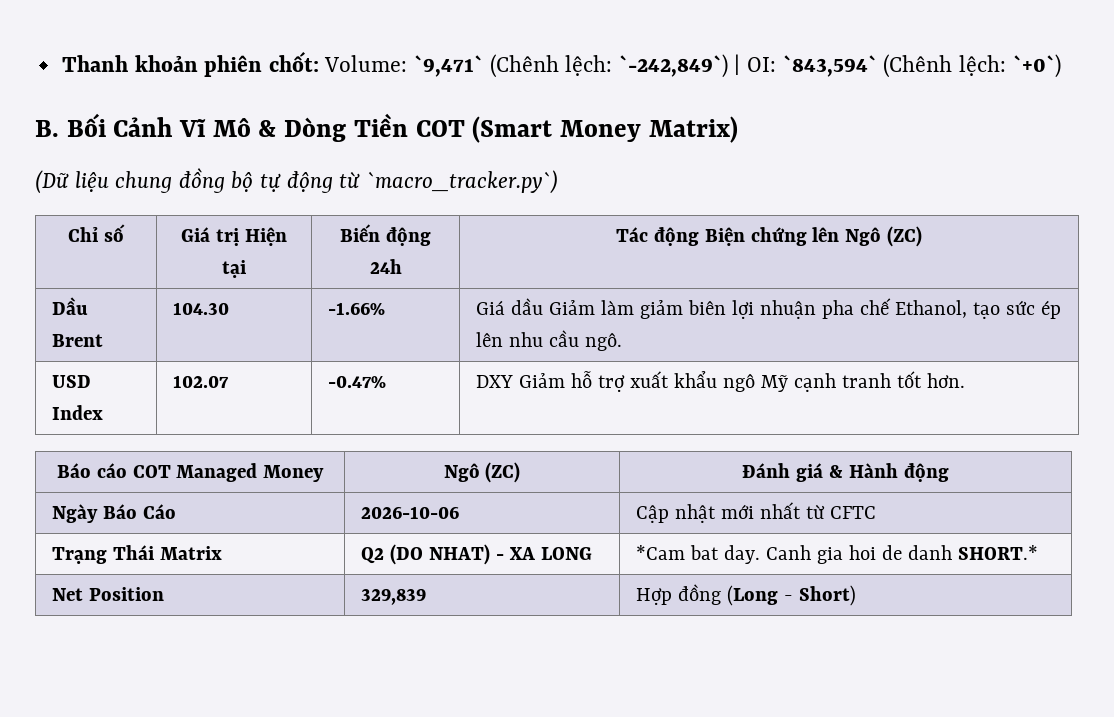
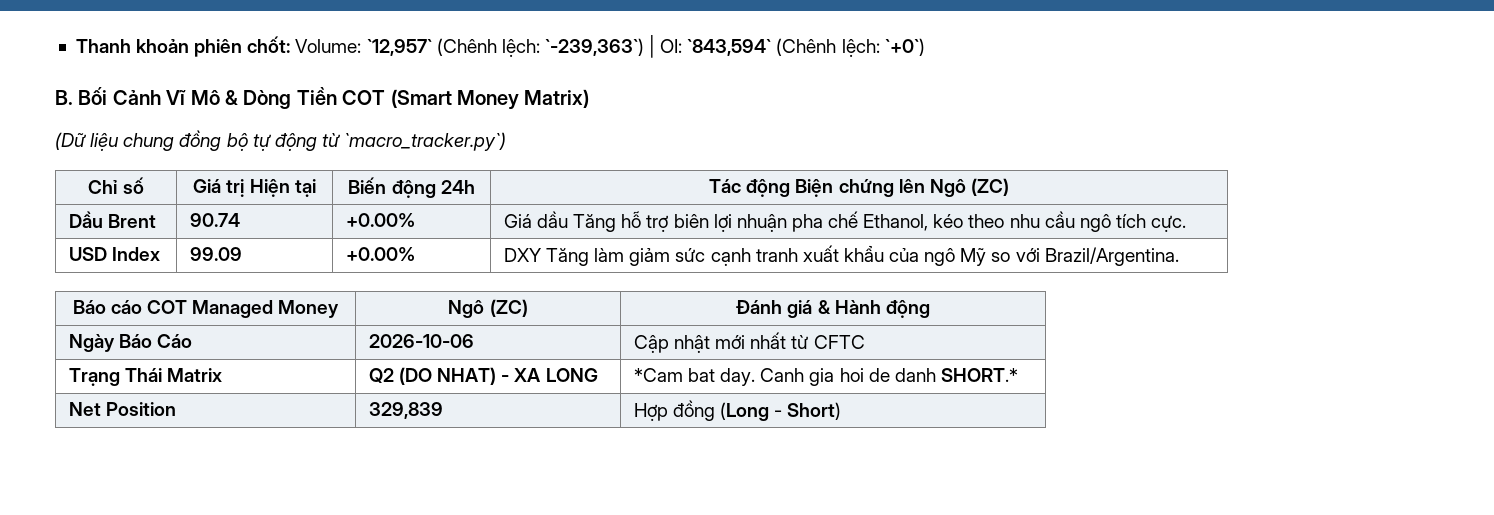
- Thanh khoản phiên chốt: Volume: `9,471` (Chênh lệch: `-242,849`) | OI: `843,594` (Chênh lệch: `+0`)
+ Thanh khoản phiên chốt: Volume: `12,957` (Chênh lệch: `-239,363`) | OI: `843,594` (Chênh lệch: `+0`)
- Dầu Brent | 104.30 | -1.66% | Giá dầu Giảm làm giảm biên lợi nhuận pha chế Ethanol, tạo sức ép lên nhu cầu ngô.
+ Dầu Brent | 90.74 | +0.00% | Giá dầu Tăng hỗ trợ biên lợi nhuận pha chế Ethanol, kéo theo nhu cầu ngô tích cực.
- USD Index | 102.07 | -0.47% | DXY Giảm hỗ trợ xuất khẩu ngô Mỹ cạnh tranh tốt hơn.
+ USD Index | 99.09 | +0.00% | DXY Tăng làm giảm sức cạnh tranh xuất khẩu của ngô Mỹ so với Brazil/Argentina.

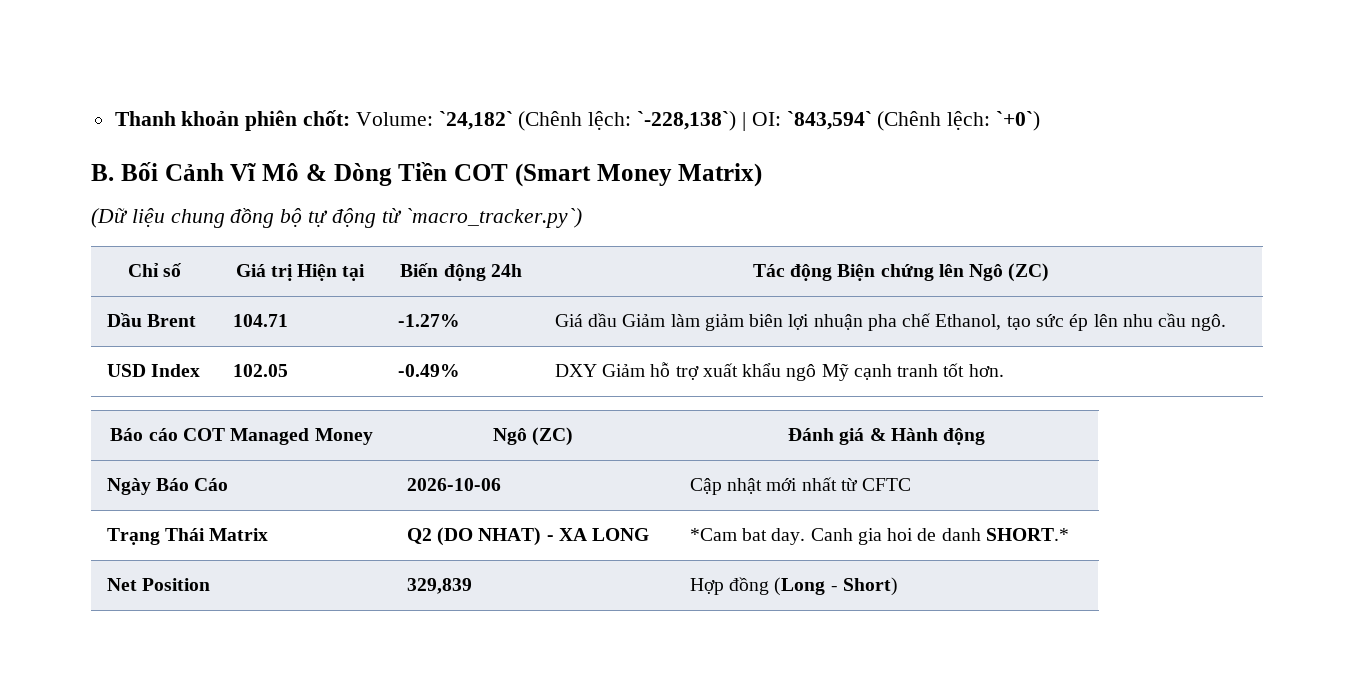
- Thanh khoản phiên chốt: Volume: `12,957` (Chênh lệch: `-239,363`) | OI: `843,594` (Chênh lệch: `+0`)
+ Thanh khoản phiên chốt: Volume: `24,182` (Chênh lệch: `-228,138`) | OI: `843,594` (Chênh lệch: `+0`)
- Dầu Brent | 90.74 | +0.00% | Giá dầu Tăng hỗ trợ biên lợi nhuận pha chế Ethanol, kéo theo nhu cầu ngô tích cực.
+ Dầu Brent | 104.71 | -1.27% | Giá dầu Giảm làm giảm biên lợi nhuận pha chế Ethanol, tạo sức ép lên nhu cầu ngô.
- USD Index | 99.09 | +0.00% | DXY Tăng làm giảm sức cạnh tranh xuất khẩu của ngô Mỹ so với Brazil/Argentina.
+ USD Index | 102.05 | -0.49% | DXY Giảm hỗ trợ xuất khẩu ngô Mỹ cạnh tranh tốt hơn.

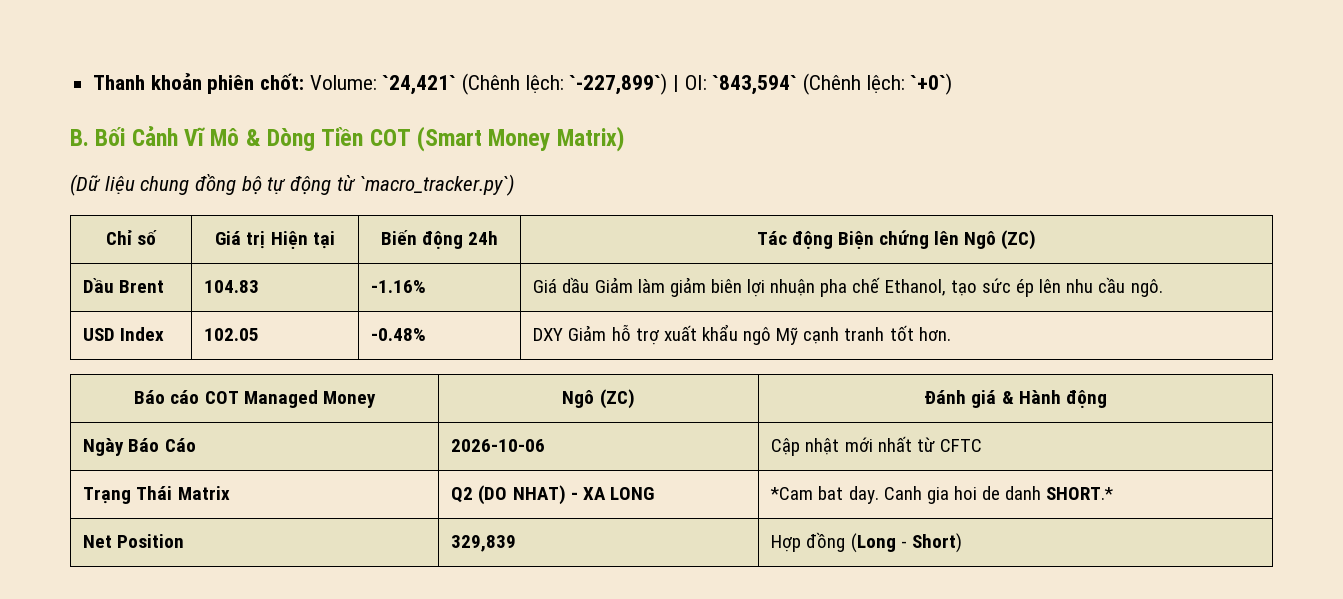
- Thanh khoản phiên chốt: Volume: `24,182` (Chênh lệch: `-228,138`) | OI: `843,594` (Chênh lệch: `+0`)
+ Thanh khoản phiên chốt: Volume: `24,421` (Chênh lệch: `-227,899`) | OI: `843,594` (Chênh lệch: `+0`)
- Dầu Brent | 104.71 | -1.27% | Giá dầu Giảm làm giảm biên lợi nhuận pha chế Ethanol, tạo sức ép lên nhu cầu ngô.
+ Dầu Brent | 104.83 | -1.16% | Giá dầu Giảm làm giảm biên lợi nhuận pha chế Ethanol, tạo sức ép lên nhu cầu ngô.
- USD Index | 102.05 | -0.49% | DXY Giảm hỗ trợ xuất khẩu ngô Mỹ cạnh tranh tốt hơn.
+ USD Index | 102.05 | -0.48% | DXY Giảm hỗ trợ xuất khẩu ngô Mỹ cạnh tranh tốt hơn.

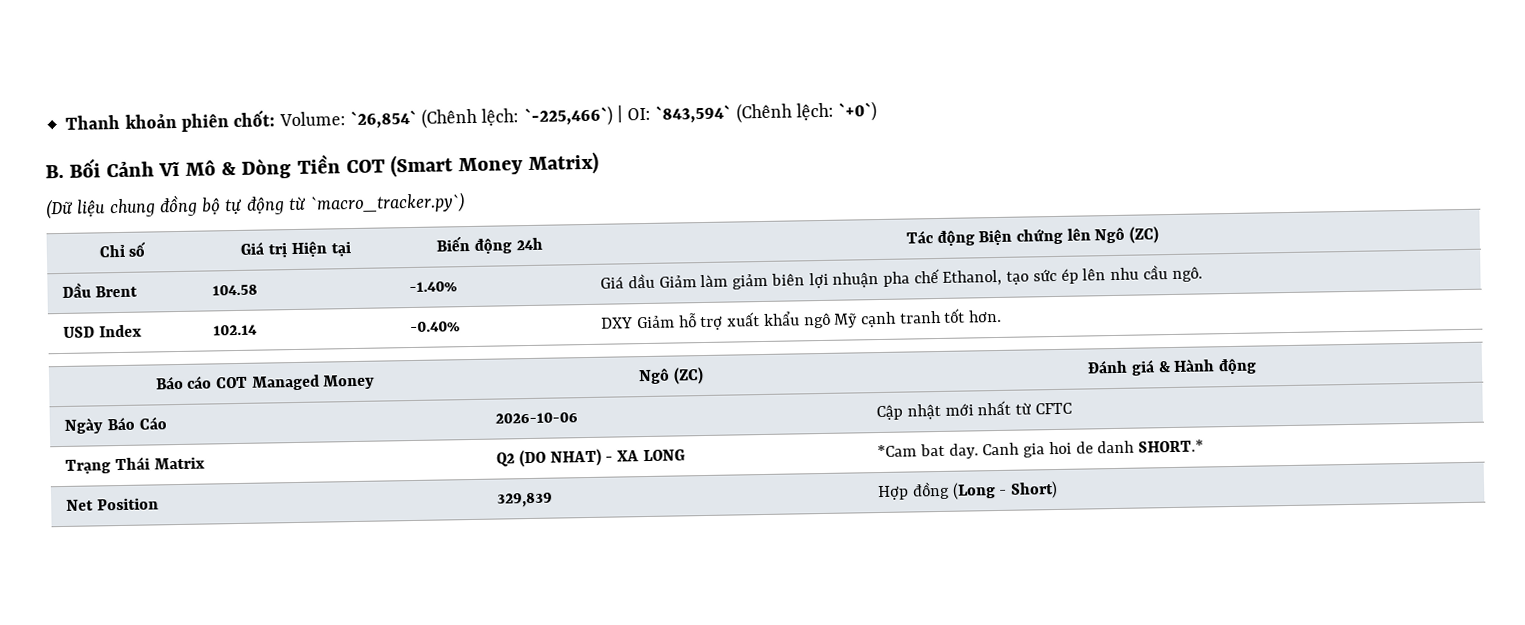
- Thanh khoản phiên chốt: Volume: `24,421` (Chênh lệch: `-227,899`) | OI: `843,594` (Chênh lệch: `+0`)
+ Thanh khoản phiên chốt: Volume: `26,854` (Chênh lệch: `-225,466`) | OI: `843,594` (Chênh lệch: `+0`)
- Dầu Brent | 104.83 | -1.16% | Giá dầu Giảm làm giảm biên lợi nhuận pha chế Ethanol, tạo sức ép lên nhu cầu ngô.
+ Dầu Brent | 104.58 | -1.40% | Giá dầu Giảm làm giảm biên lợi nhuận pha chế Ethanol, tạo sức ép lên nhu cầu ngô.
- USD Index | 102.05 | -0.48% | DXY Giảm hỗ trợ xuất khẩu ngô Mỹ cạnh tranh tốt hơn.
+ USD Index | 102.14 | -0.40% | DXY Giảm hỗ trợ xuất khẩu ngô Mỹ cạnh tranh tốt hơn.

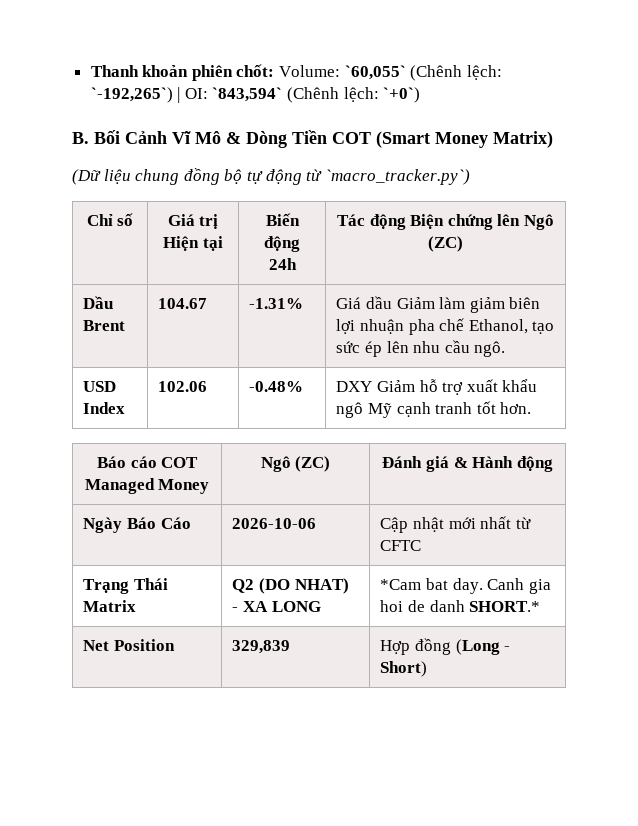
- Thanh khoản phiên chốt: Volume: `26,854` (Chênh lệch: `-225,466`) | OI: `843,594` (Chênh lệch: `+0`)
+ Thanh khoản phiên chốt: Volume: `60,055` (Chênh lệch: `-192,265`) | OI: `843,594` (Chênh lệch: `+0`)
- Dầu Brent | 104.58 | -1.40% | Giá dầu Giảm làm giảm biên lợi nhuận pha chế Ethanol, tạo sức ép lên nhu cầu ngô.
+ Dầu Brent | 104.67 | -1.31% | Giá dầu Giảm làm giảm biên lợi nhuận pha chế Ethanol, tạo sức ép lên nhu cầu ngô.
- USD Index | 102.14 | -0.40% | DXY Giảm hỗ trợ xuất khẩu ngô Mỹ cạnh tranh tốt hơn.
+ USD Index | 102.06 | -0.48% | DXY Giảm hỗ trợ xuất khẩu ngô Mỹ cạnh tranh tốt hơn.

